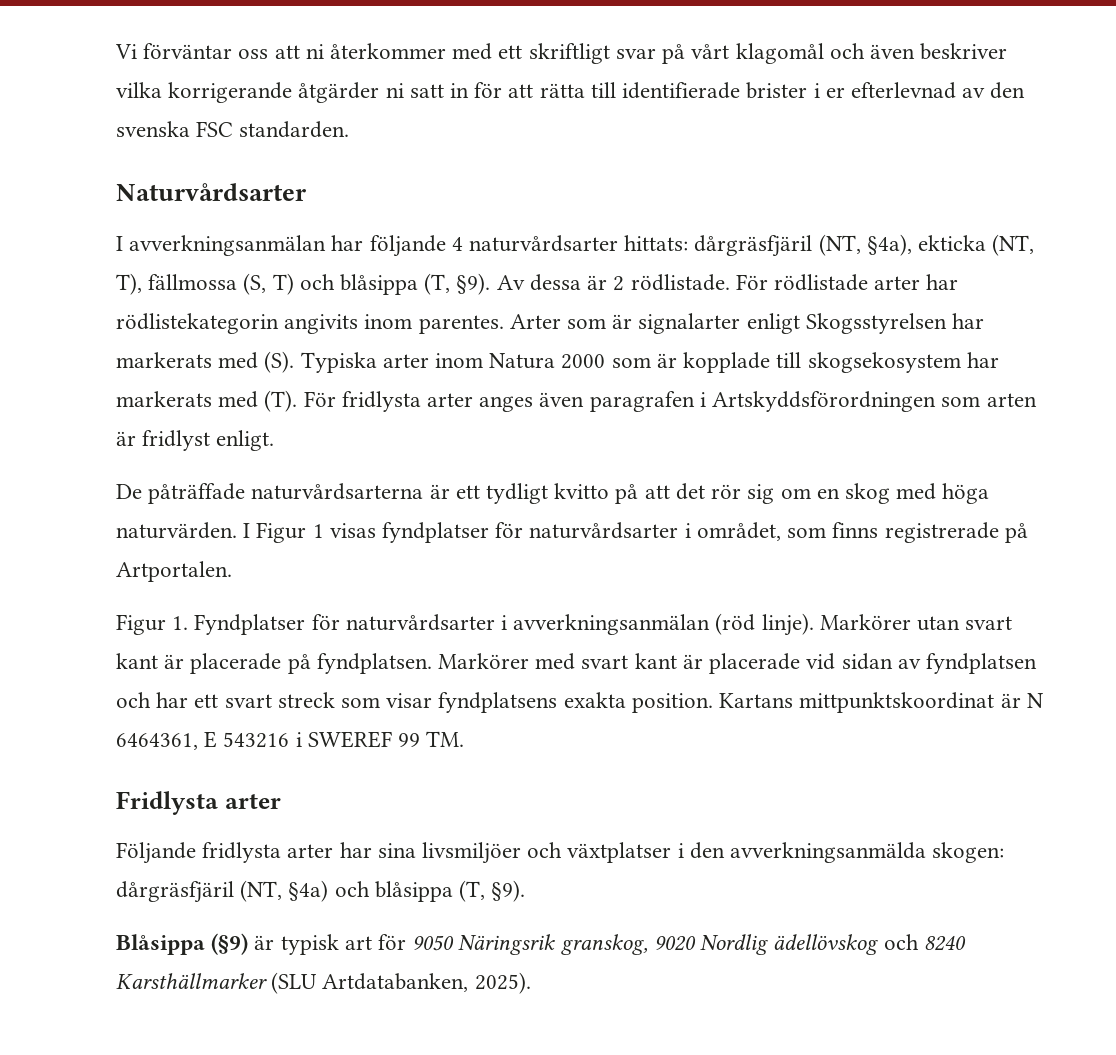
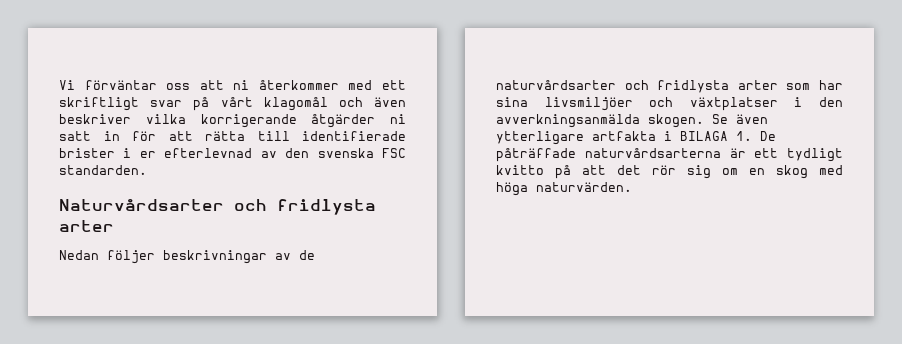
- Naturvårdsarter
- I avverkningsanmälan har följande 4 naturvårdsarter hittats: dårgräsfjäril (NT, §4a), ekticka (NT, T), fällmossa (S, T) och blåsippa (T, §9). Av dessa är 2 rödlistade. För rödlistade arter har rödlistekategorin angivits inom parentes. Arter som är signalarter enligt Skogsstyrelsen har markerats med (S). Typiska arter inom Natura 2000 som är kopplade till skogsekosystem har markerats med (T). För fridlysta arter anges även paragrafen i Artskyddsförordningen som arten är fridlyst enligt.
- De påträffade naturvårdsarterna är ett tydligt kvitto på att det rör sig om en skog med höga naturvärden. I Figur 1 visas fyndplatser för naturvårdsarter i området, som finns registrerade på Artportalen.
- Figur 1. Fyndplatser för naturvårdsarter i avverkningsanmälan (röd linje). Markörer utan svart kant är placerade på fyndplatsen. Markörer med svart kant är placerade vid sidan av fyndplatsen och har ett svart streck som visar fyndplatsens exakta position. Kartans mittpunktskoordinat är N 6464361, E 543216 i SWEREF 99 TM.
- Fridlysta arter
- Följande fridlysta arter har sina livsmiljöer och växtplatser i den avverkningsanmälda skogen: dårgräsfjäril (NT, §4a) och blåsippa (T, §9).
- Blåsippa (§9) är typisk art för 9050 Näringsrik granskog, 9020 Nordlig ädellövskog och 8240 Karsthällmarker (SLU Artdatabanken, 2025).
+ Naturvårdsarter och fridlysta arter
+ Nedan följer beskrivningar av de naturvårdsarter och fridlysta arter som har sina livsmiljöer och växtplatser i den avverkningsanmälda skogen. Se även ytterligare artfakta i BILAGA 1. De påträffade naturvårdsarterna är ett tydligt kvitto på att det rör sig om en skog med höga naturvärden.

